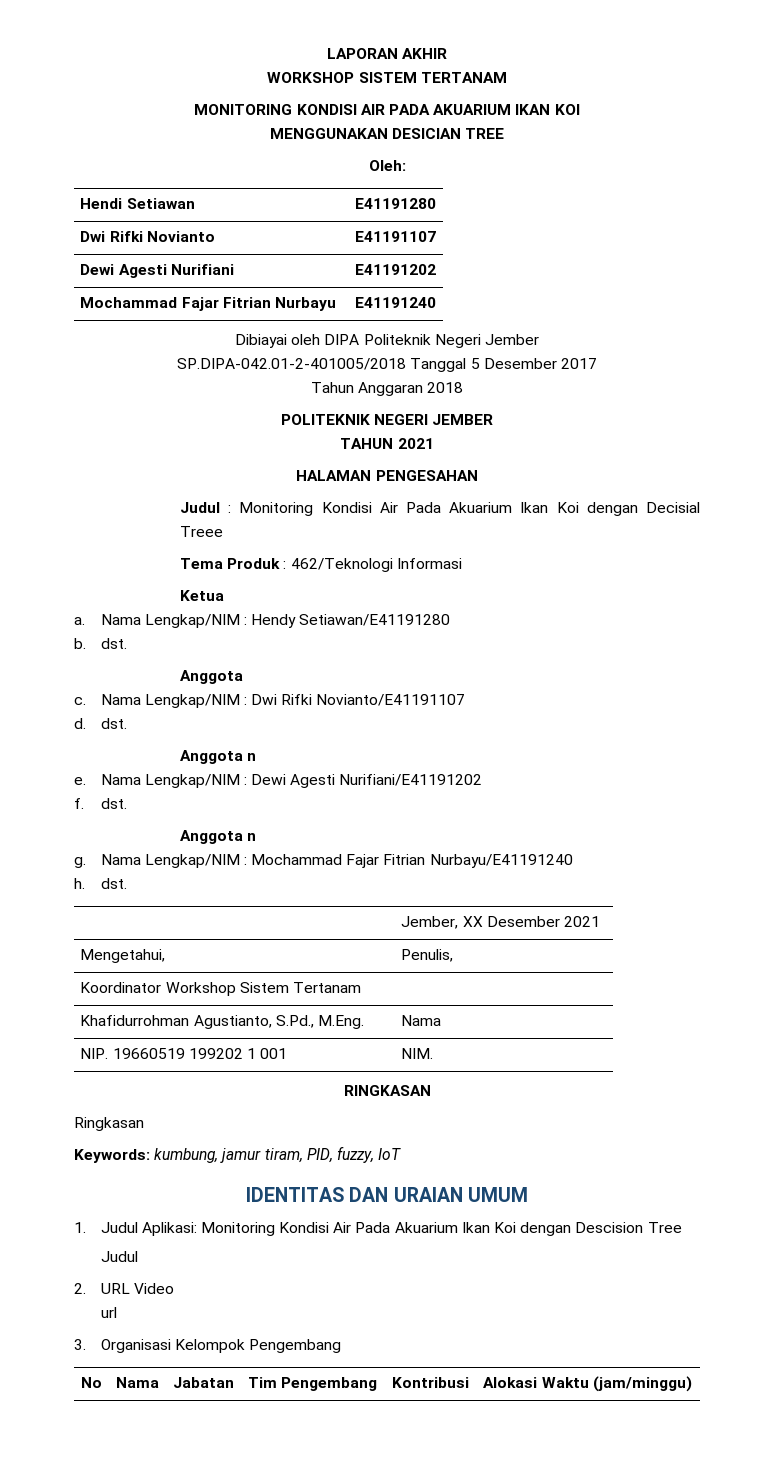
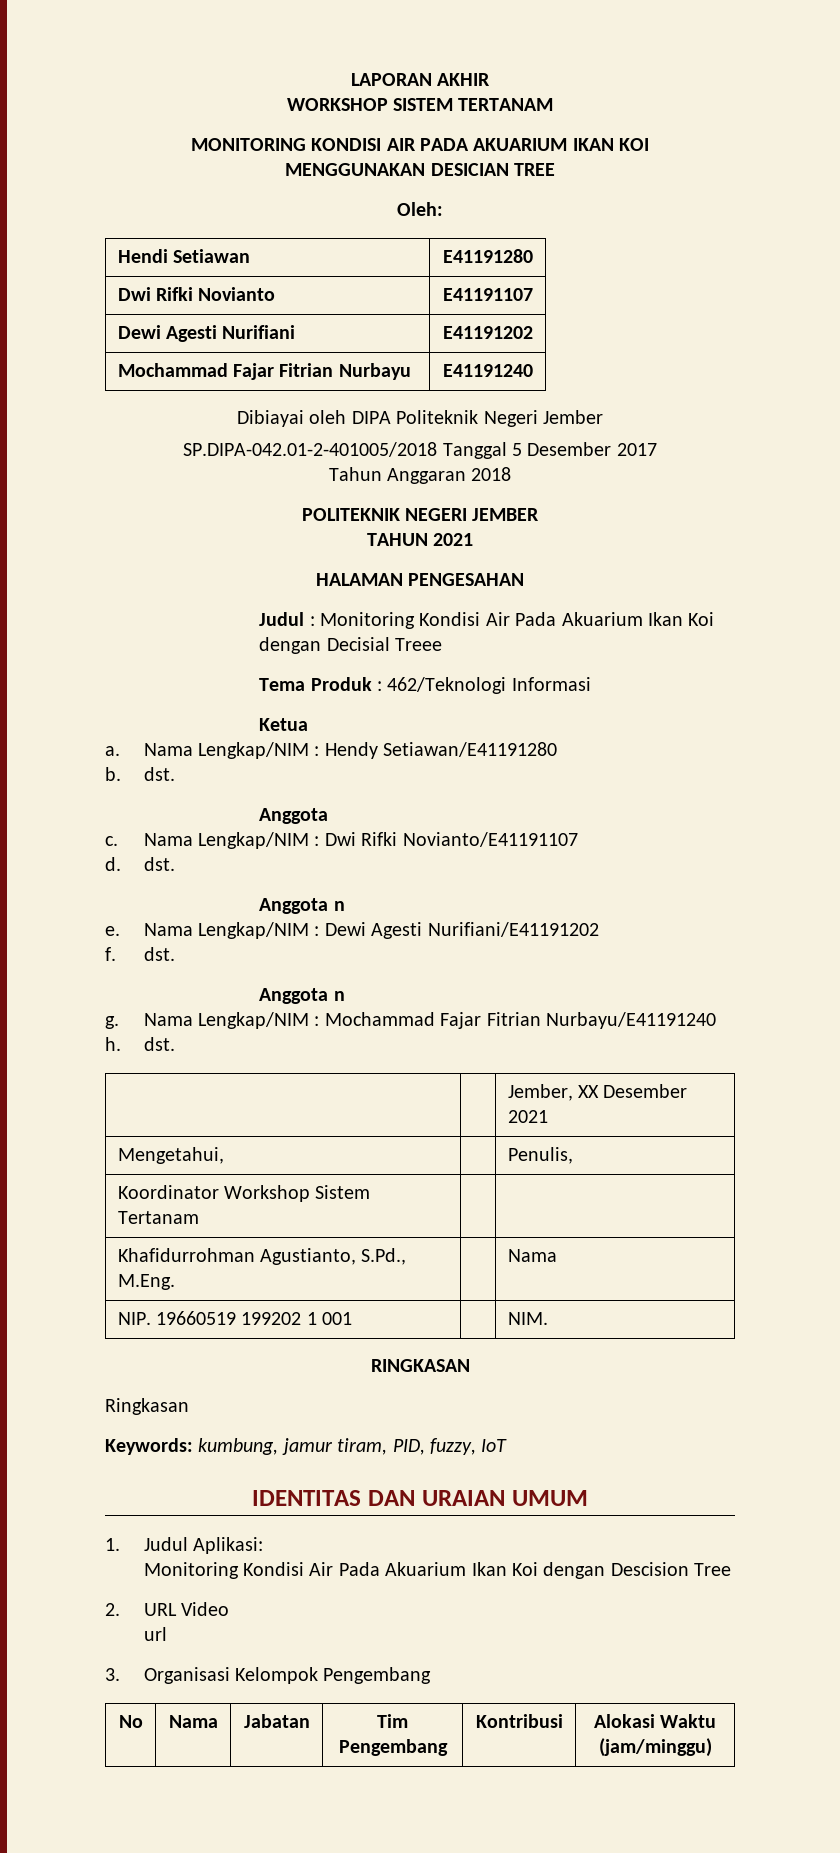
- 1. Judul Aplikasi: Monitoring Kondisi Air Pada Akuarium Ikan Koi dengan Descision Tree
- Judul
+ 1. Judul Aplikasi:
+ Monitoring Kondisi Air Pada Akuarium Ikan Koi dengan Descision Tree

